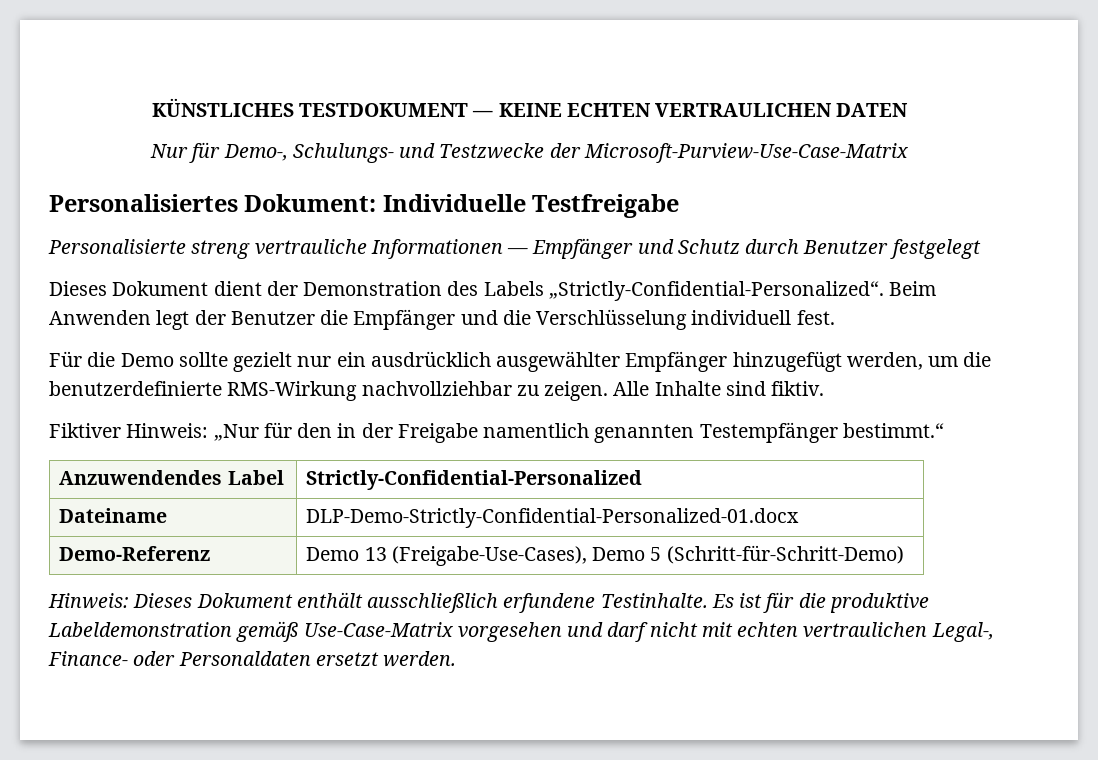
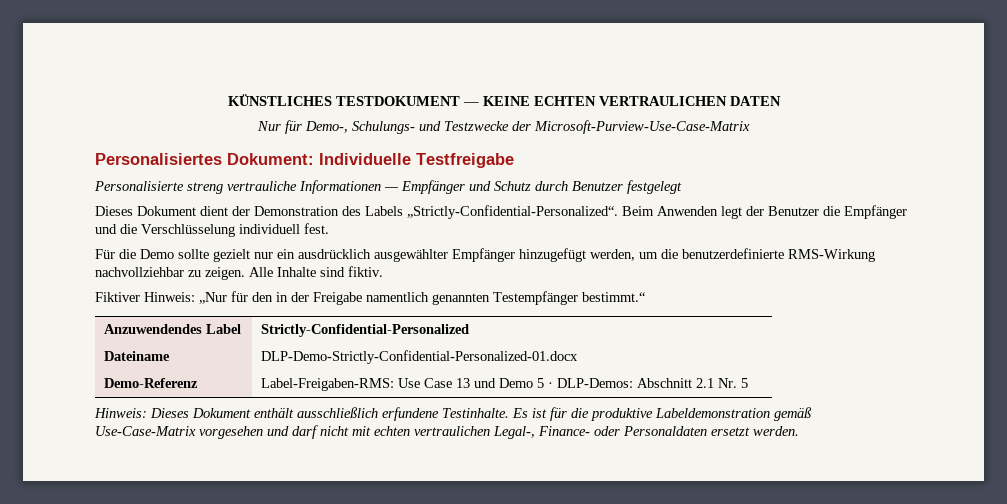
- Demo-Referenz | Demo 13 (Freigabe-Use-Cases), Demo 5 (Schritt-für-Schritt-Demo)
+ Demo-Referenz | Label-Freigaben-RMS: Use Case 13 und Demo 5 · DLP-Demos: Abschnitt 2.1 Nr. 5

